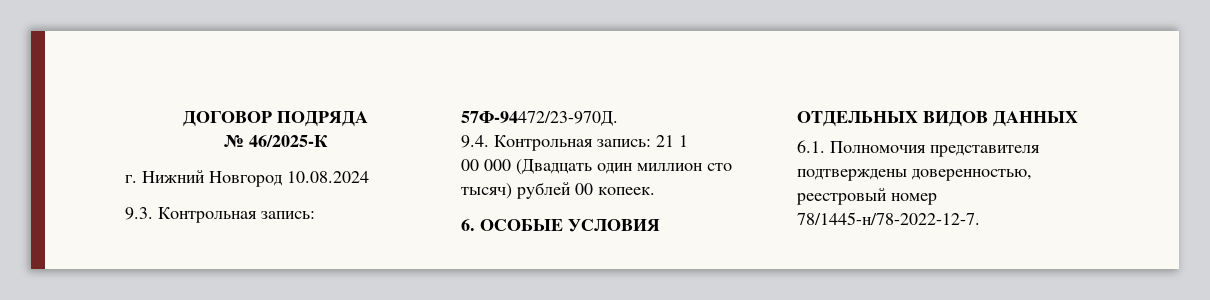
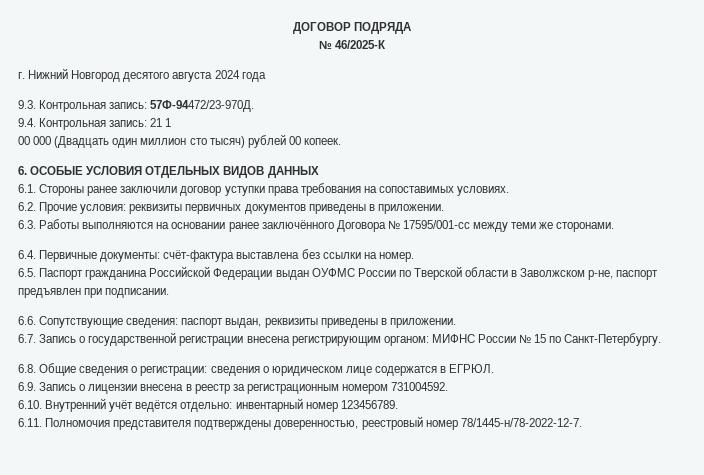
- г. Нижний Новгород 10.08.2024
+ г. Нижний Новгород десятого августа 2024 года
- 6.1. Полномочия представителя подтверждены доверенностью, реестровый номер 78/1445-н/78-2022-12-7.
+ 6.1. Стороны ранее заключили договор уступки права требования на сопоставимых условиях.
+ 6.2. Прочие условия: реквизиты первичных документов приведены в приложении.
+ 6.3. Работы выполняются на основании ранее заключённого Договора № 17595/001-сс между теми же сторонами.
+ 6.4. Первичные документы: счёт-фактура выставлена без ссылки на номер.
+ 6.5. Паспорт гражданина Российской Федерации выдан ОУФМС России по Тверской области в Заволжском р-не, паспорт предъявлен при подписании.
+ 6.6. Сопутствующие сведения: паспорт выдан, реквизиты приведены в приложении.
+ 6.7. Запись о государственной регистрации внесена регистрирующим органом: МИФНС России № 15 по Санкт-Петербургу.
+ 6.8. Общие сведения о регистрации: сведения о юридическом лице содержатся в ЕГРЮЛ.
+ 6.9. Запись о лицензии внесена в реестр за регистрационным номером 731004592.
+ 6.10. Внутренний учёт ведётся отдельно: инвентарный номер 123456789.
+ 6.11. Полномочия представителя подтверждены доверенностью, реестровый номер 78/1445-н/78-2022-12-7.

